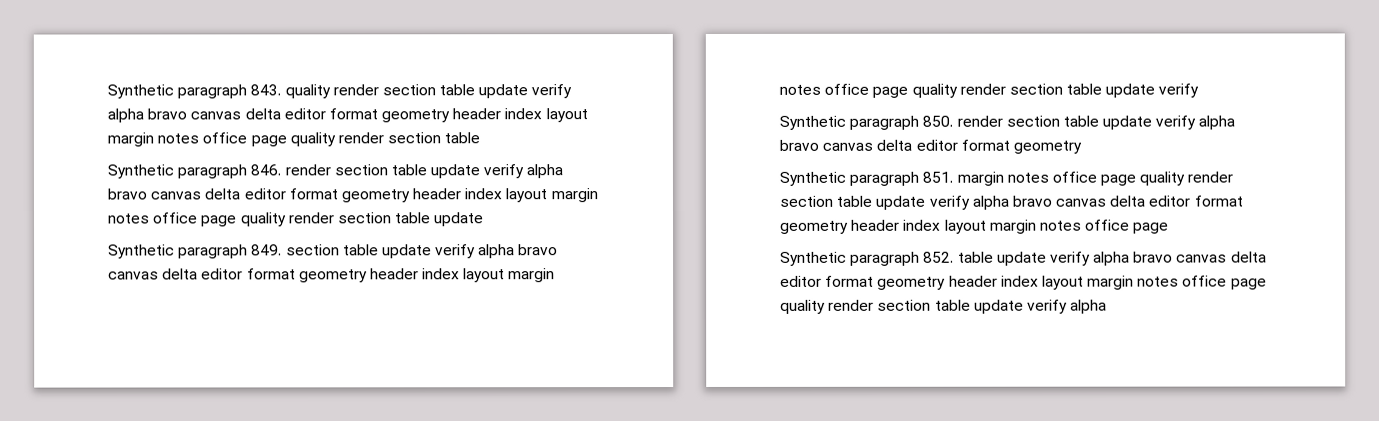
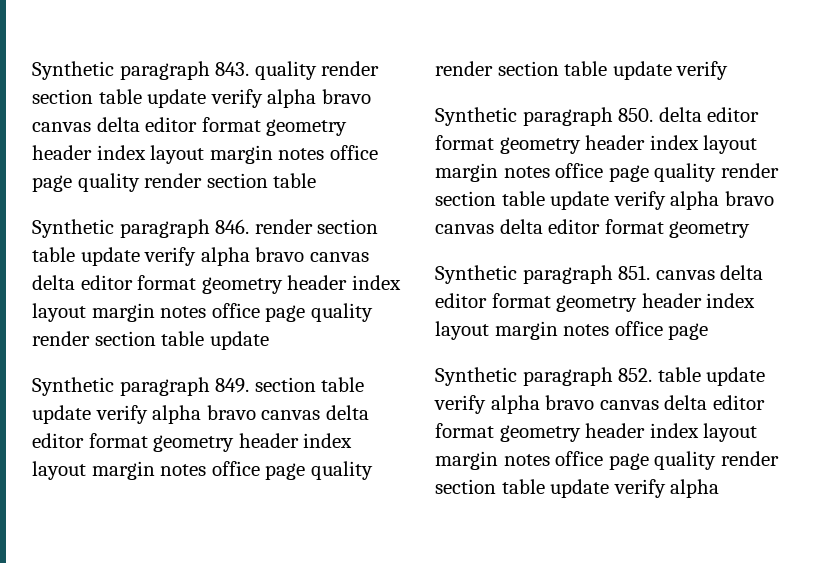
- Synthetic paragraph 850. render section table update verify alpha bravo canvas delta editor format geometry
+ Synthetic paragraph 850. delta editor format geometry header index layout margin notes office page quality render section table update verify alpha bravo canvas delta editor format geometry
- Synthetic paragraph 851. margin notes office page quality render section table update verify alpha bravo canvas delta editor format geometry header index layout margin notes office page
+ Synthetic paragraph 851. canvas delta editor format geometry header index layout margin notes office page

